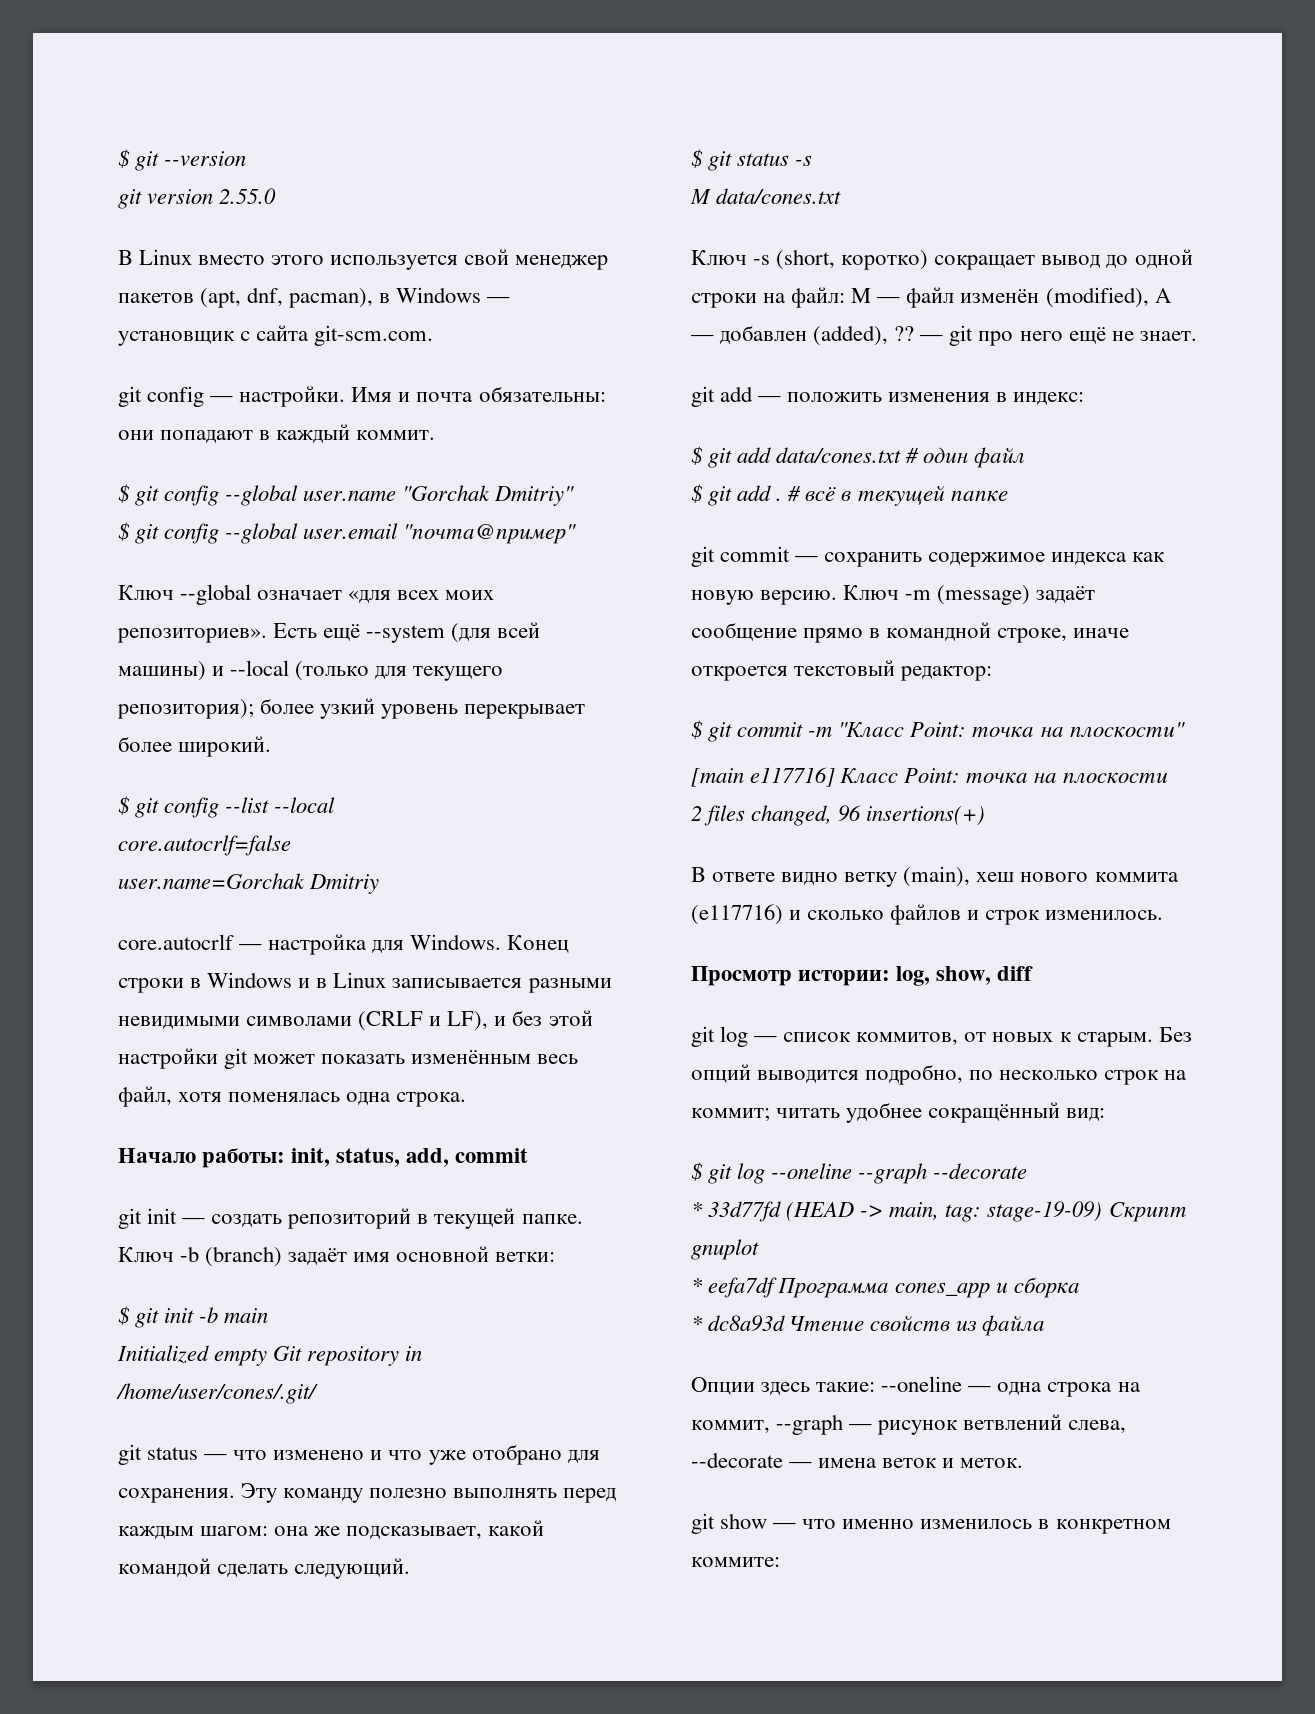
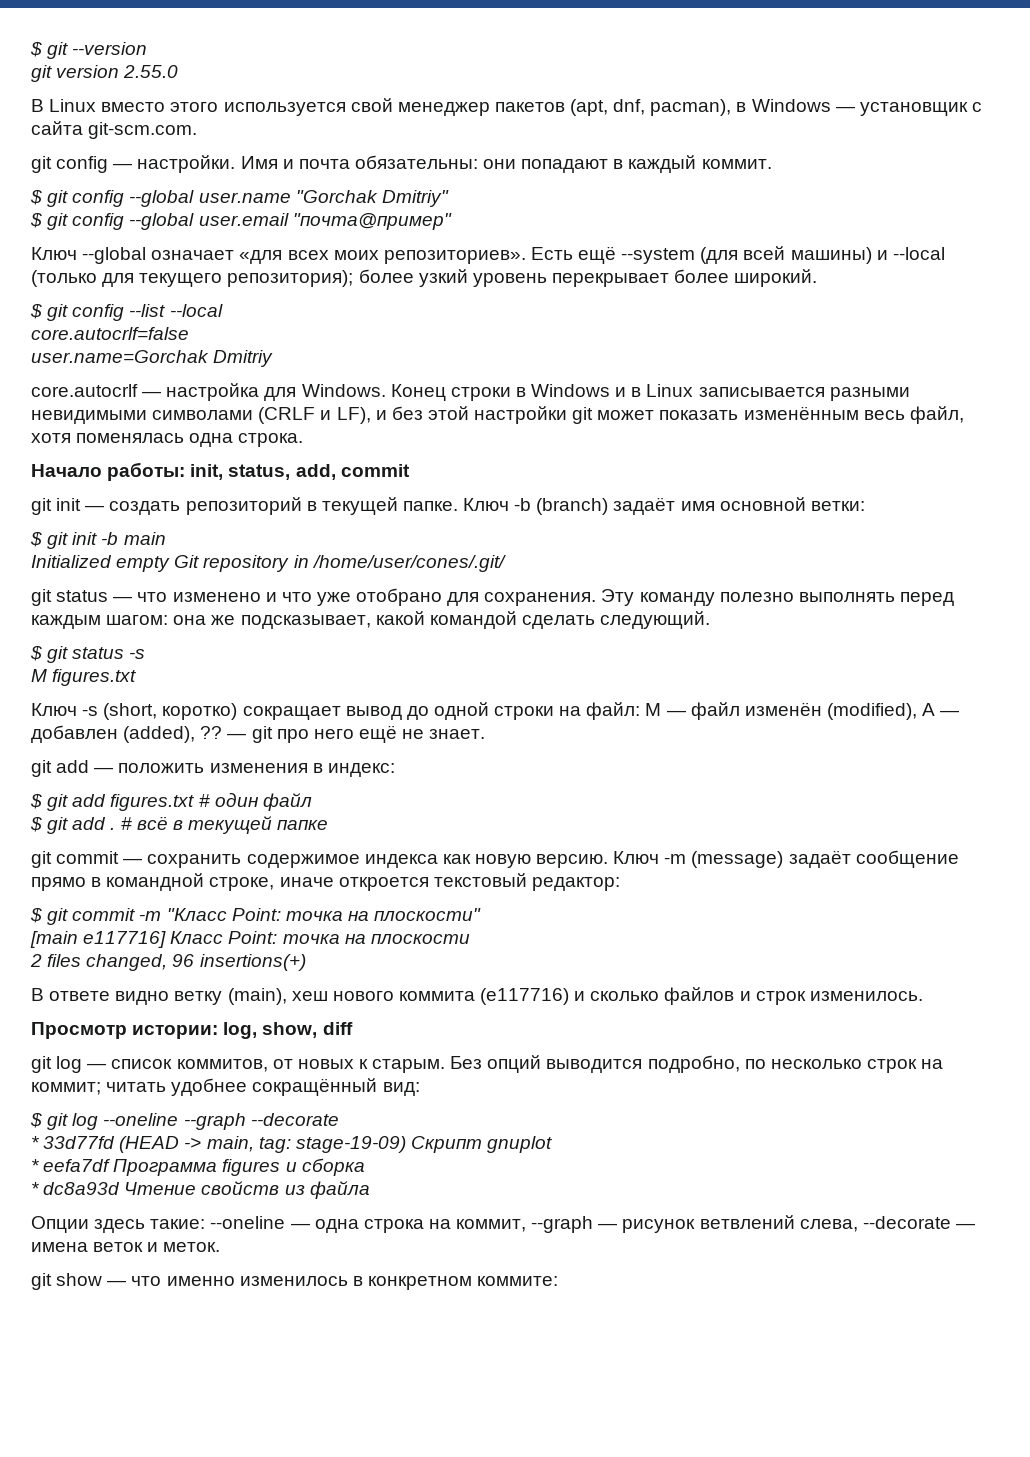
- M data/cones.txt
+ M figures.txt
- $ git add data/cones.txt # один файл
+ $ git add figures.txt # один файл
- * eefa7df Программа cones_app и сборка
+ * eefa7df Программа figures и сборка

